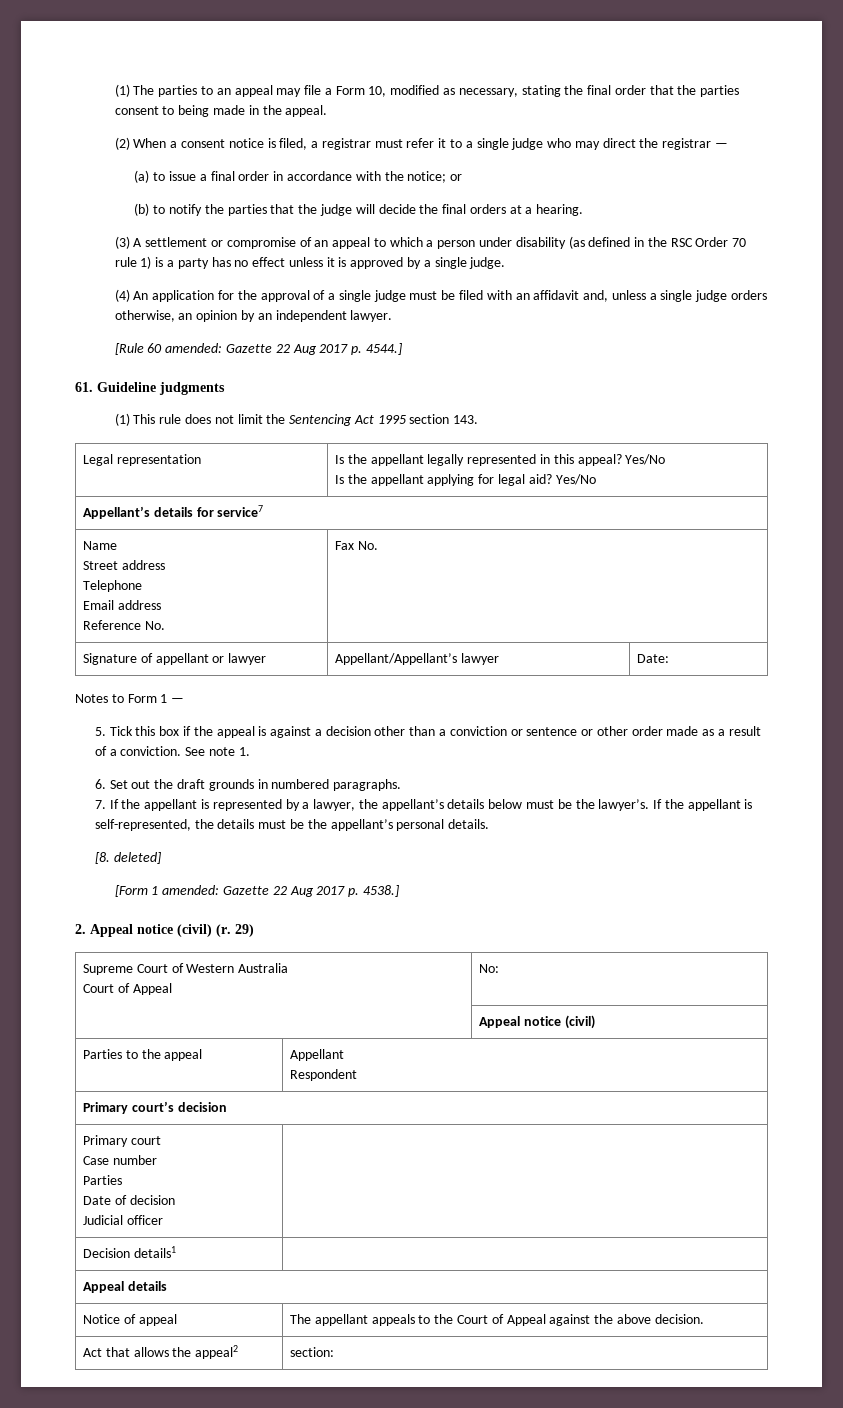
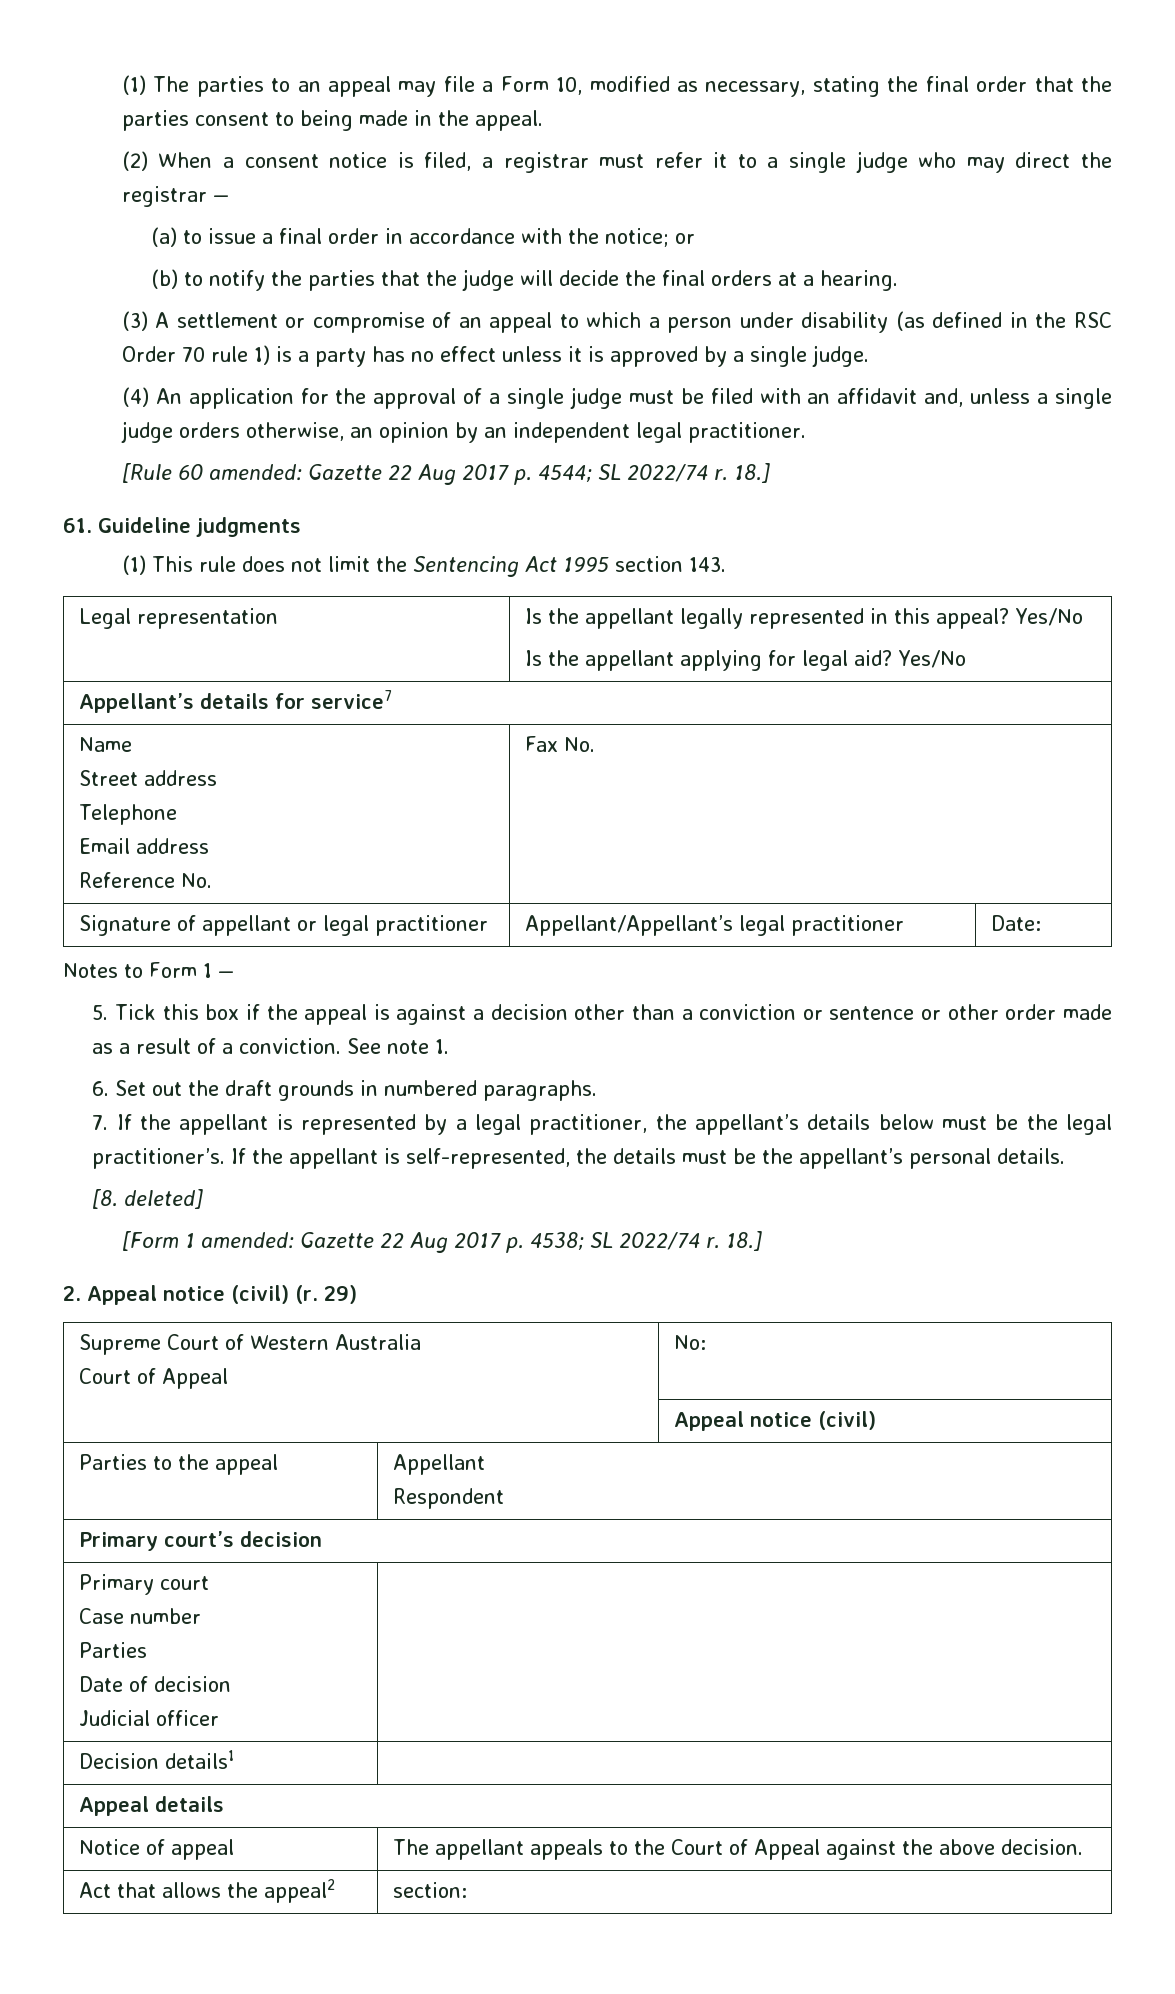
- (4) An application for the approval of a single judge must be filed with an affidavit and, unless a single judge orders otherwise, an opinion by an independent lawyer.
+ (4) An application for the approval of a single judge must be filed with an affidavit and, unless a single judge orders otherwise, an opinion by an independent legal practitioner.
- [Rule 60 amended: Gazette 22 Aug 2017 p. 4544.]
+ [Rule 60 amended: Gazette 22 Aug 2017 p. 4544; SL 2022/74 r. 18.]
- Signature of appellant or lawyer | Appellant/Appellant’s lawyer | Date:
+ Signature of appellant or legal practitioner | Appellant/Appellant’s legal practitioner | Date:
- 7. If the appellant is represented by a lawyer, the appellant’s details below must be the lawyer’s.
+ 7. If the appellant is represented by a legal practitioner, the appellant’s details below must be the legal practitioner’s.
- [Form 1 amended: Gazette 22 Aug 2017 p. 4538.]
+ [Form 1 amended: Gazette 22 Aug 2017 p. 4538; SL 2022/74 r. 18.]

